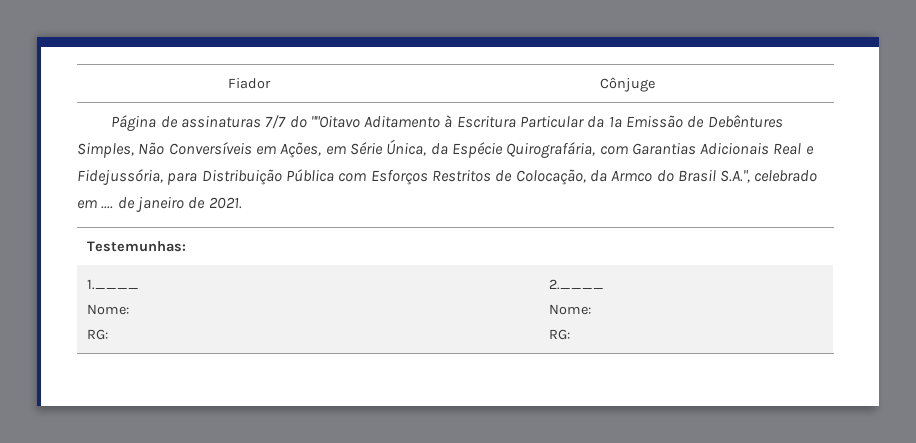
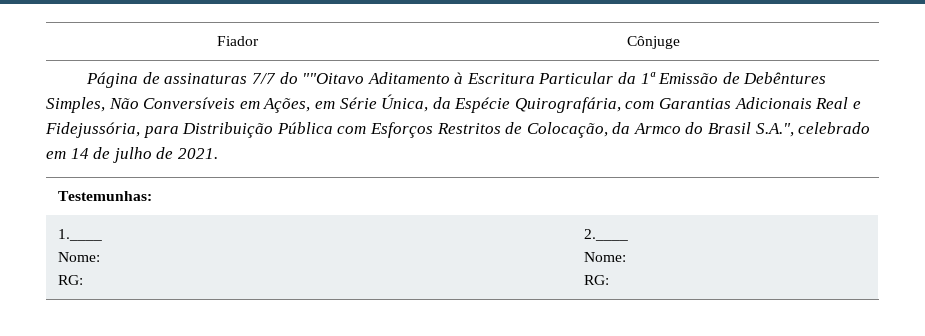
- Página de assinaturas 7/7 do ""Oitavo Aditamento à Escritura Particular da 1ª Emissão de Debêntures Simples, Não Conversíveis em Ações, em Série Única, da Espécie Quirografária, com Garantias Adicionais Real e Fidejussória, para Distribuição Pública com Esforços Restritos de Colocação, da Armco do Brasil S.A.", celebrado em .... de janeiro de 2021.
+ Página de assinaturas 7/7 do ""Oitavo Aditamento à Escritura Particular da 1ª Emissão de Debêntures Simples, Não Conversíveis em Ações, em Série Única, da Espécie Quirografária, com Garantias Adicionais Real e Fidejussória, para Distribuição Pública com Esforços Restritos de Colocação, da Armco do Brasil S.A.", celebrado em 14 de julho de 2021.

